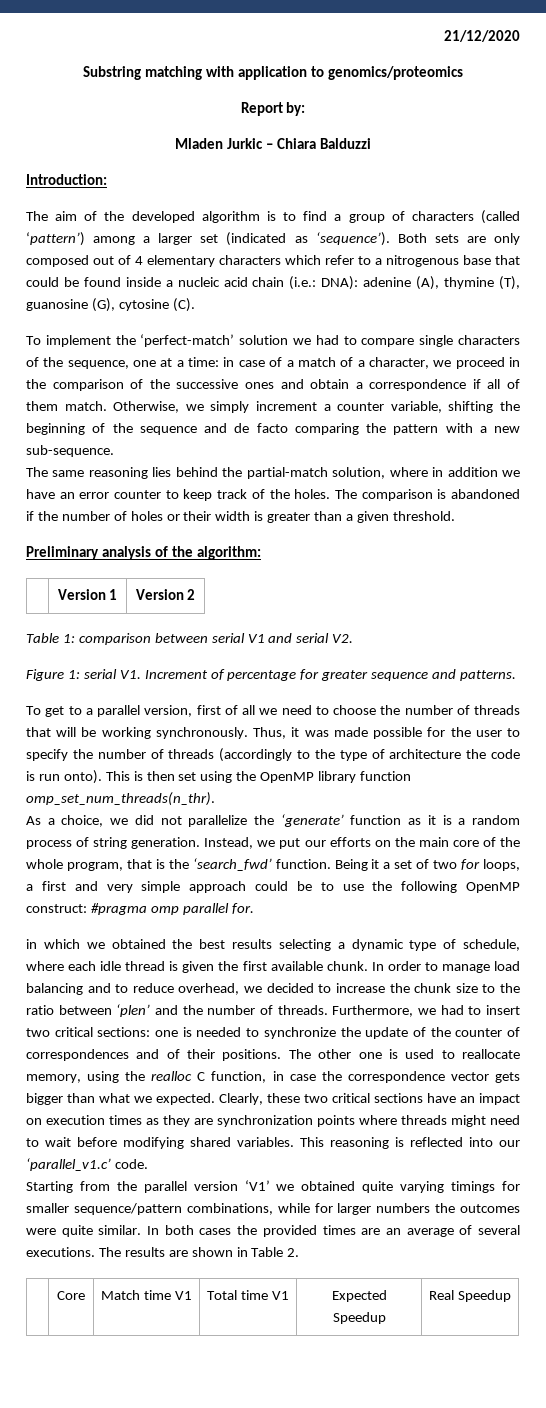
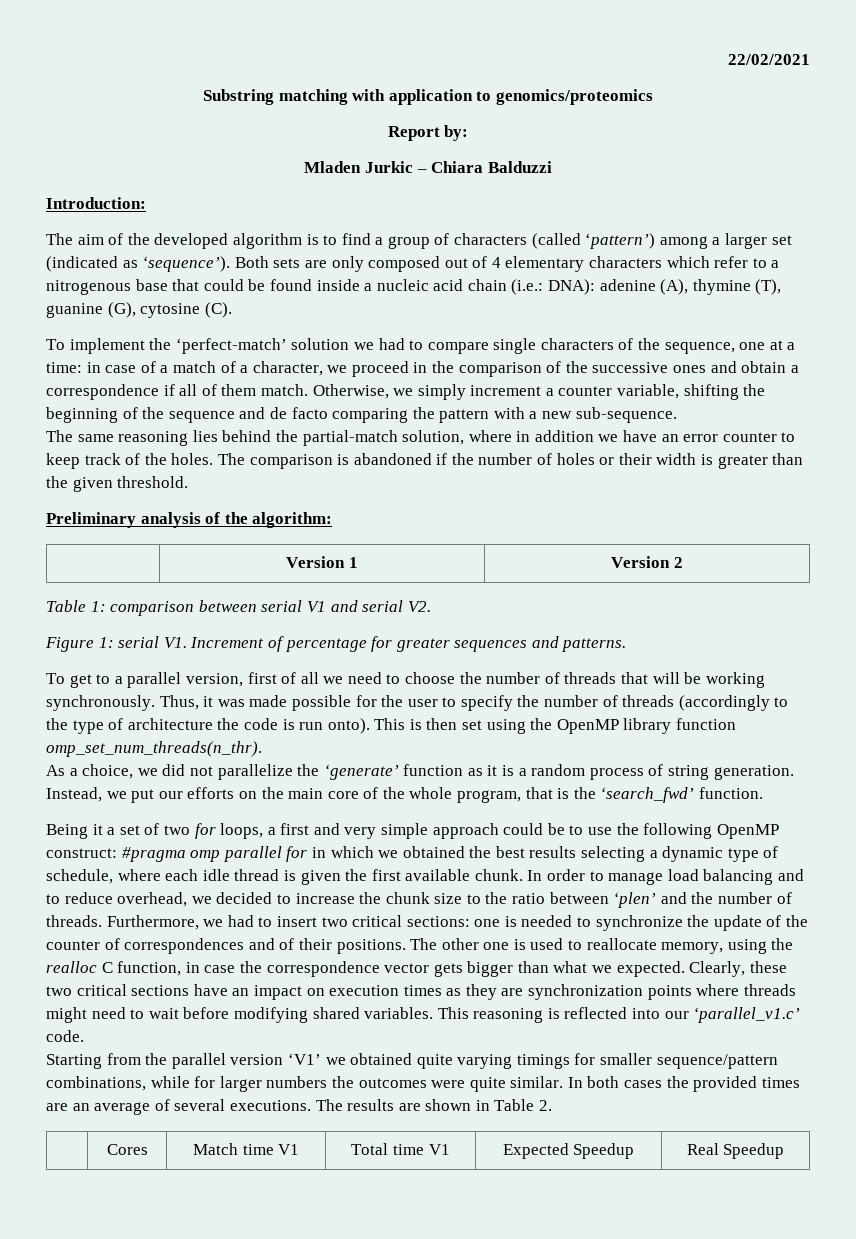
- 21/12/2020
+ 22/02/2021
- Both sets are only composed out of 4 elementary characters which refer to a nitrogenous base that could be found inside a nucleic acid chain (i.e.: DNA): adenine (A), thymine (T), guanosine (G), cytosine (C).
+ Both sets are only composed out of 4 elementary characters which refer to a nitrogenous base that could be found inside a nucleic acid chain (i.e.: DNA): adenine (A), thymine (T), guanine (G), cytosine (C).
- The comparison is abandoned if the number of holes or their width is greater than a given threshold.
+ The comparison is abandoned if the number of holes or their width is greater than the given threshold.
- Figure 1: serial V1. Increment of percentage for greater sequence and patterns.
+ Figure 1: serial V1. Increment of percentage for greater sequences and patterns.
- Instead, we put our efforts on the main core of the whole program, that is the ‘search_fwd’ function. Being it a set of two for loops, a first and very simple approach could be to use the following OpenMP construct:
+ Instead, we put our efforts on the main core of the whole program, that is the ‘search_fwd’ function.
+ Being it a set of two for loops, a first and very simple approach could be to use the following OpenMP construct:
- #pragma omp parallel for.
- in which we obtained the best results selecting a dynamic type of schedule, where each idle thread is given the first available chunk.
+ #pragma omp parallel for in which we obtained the best results selecting a dynamic type of schedule, where each idle thread is given the first available chunk.
- | Core | Match time V1 | Total time V1 | Expected Speedup | Real Speedup
+ | Cores | Match time V1 | Total time V1 | Expected Speedup | Real Speedup

